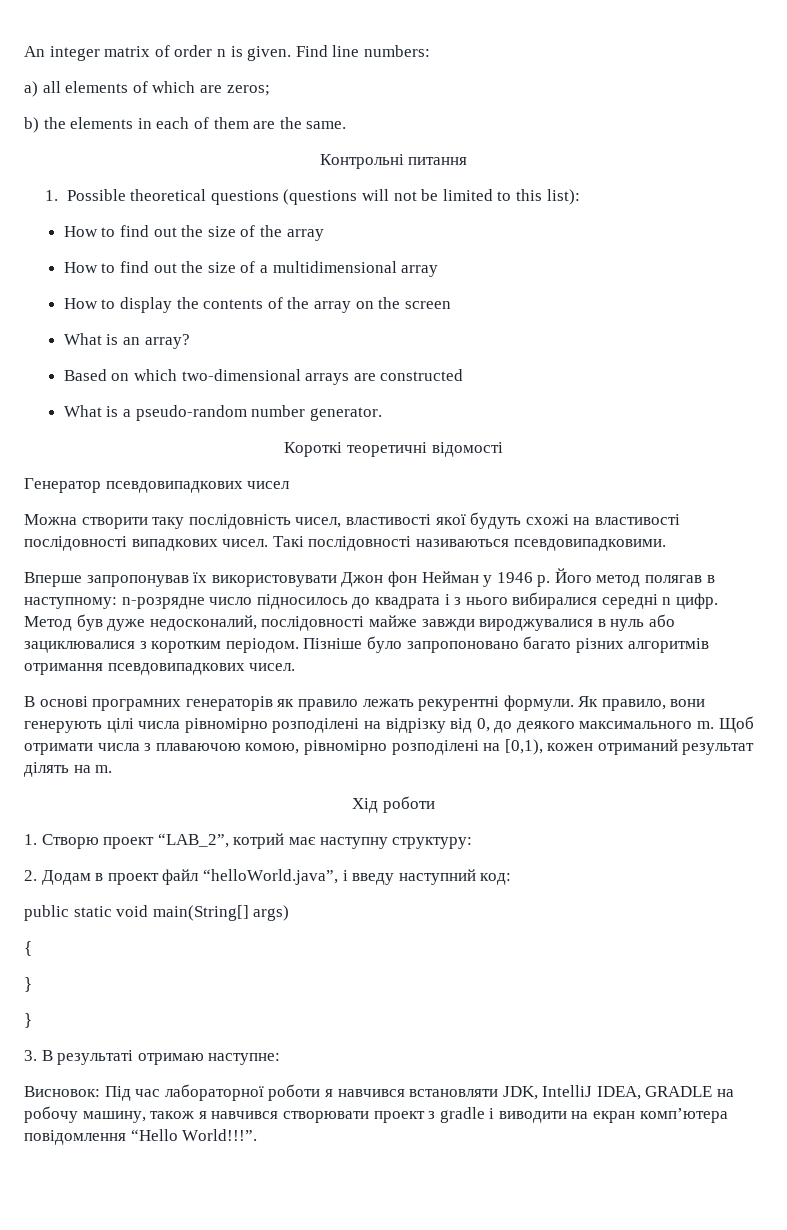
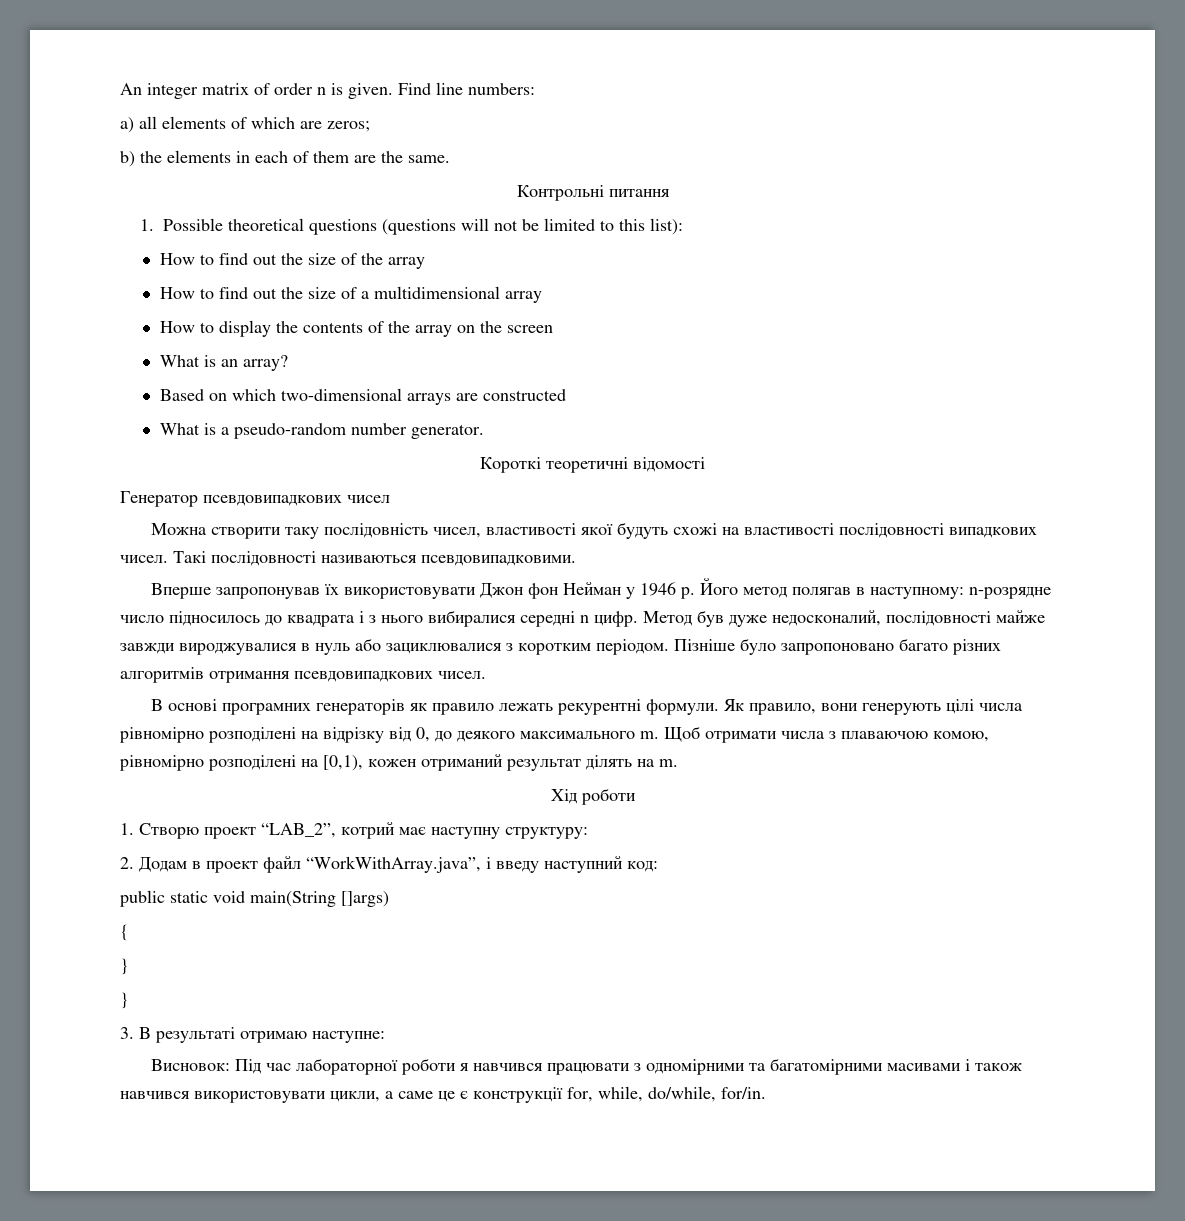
- 2. Додам в проект файл “helloWorld.java”, і введу наступний код:
+ 2. Додам в проект файл “WorkWithArray.java”, і введу наступний код:
- public static void main(String[] args)
+ public static void main(String []args)
- Висновок: Під час лабораторної роботи я навчився встановляти JDK, IntelliJ IDEA, GRADLE на робочу машину, також я навчився створювати проект з gradle і виводити на екран комп’ютера повідомлення “Hello World!!!”.
+ Висновок: Під час лабораторної роботи я навчився працювати з одномірними та багатомірними масивами і також навчився використовувати цикли, а саме це є конструкції for, while, do/while, for/in.

